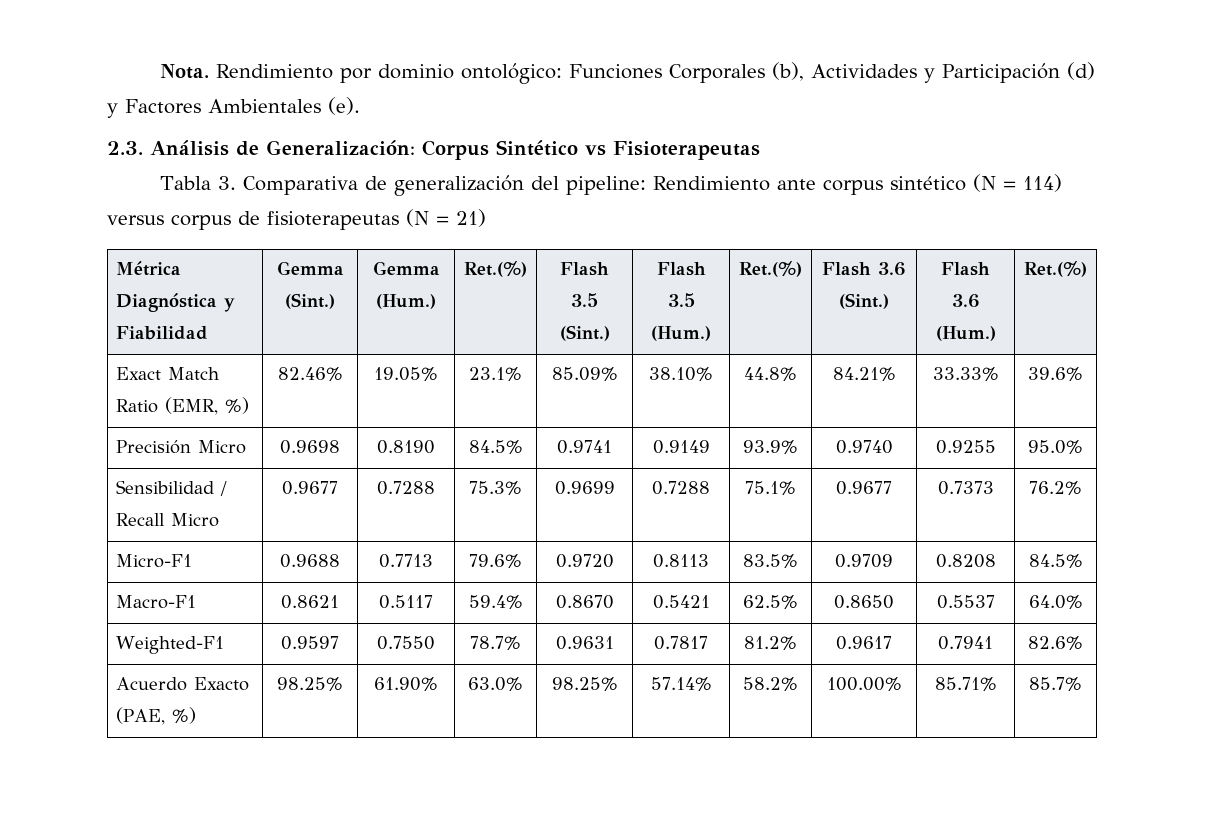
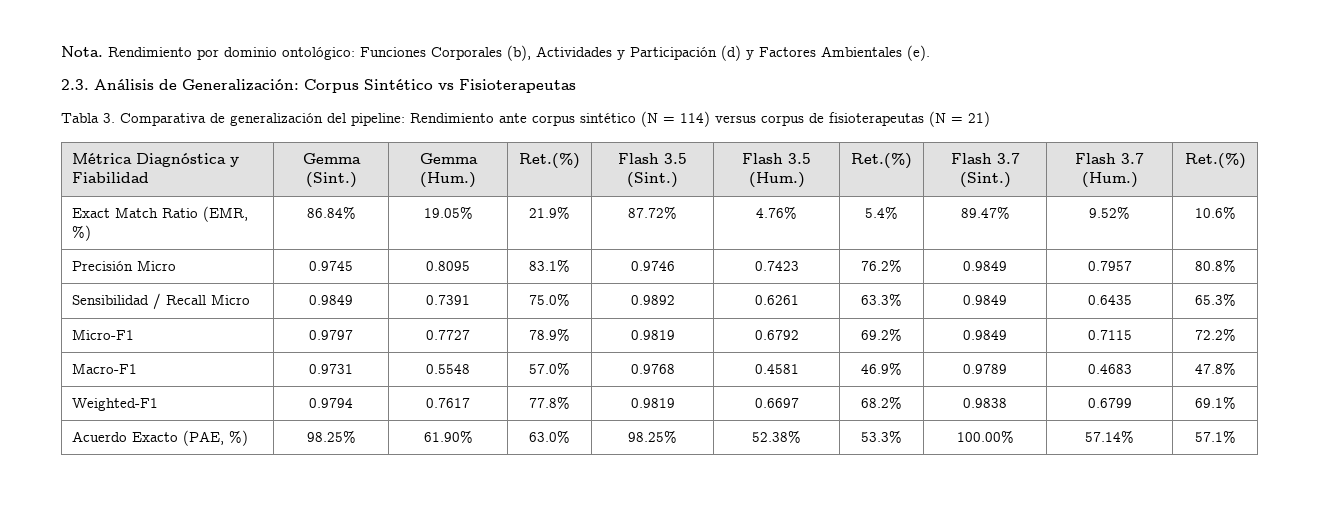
- Métrica Diagnóstica y Fiabilidad | Gemma (Sint.) | Gemma (Hum.) | Ret.(%) | Flash 3.5 (Sint.) | Flash 3.5 (Hum.) | Ret.(%) | Flash 3.6 (Sint.) | Flash 3.6 (Hum.) | Ret.(%)
+ Métrica Diagnóstica y Fiabilidad | Gemma (Sint.) | Gemma (Hum.) | Ret.(%) | Flash 3.5 (Sint.) | Flash 3.5 (Hum.) | Ret.(%) | Flash 3.7 (Sint.) | Flash 3.7 (Hum.) | Ret.(%)
- Exact Match Ratio (EMR, %) | 82.46% | 19.05% | 23.1% | 85.09% | 38.10% | 44.8% | 84.21% | 33.33% | 39.6%
- Precisión Micro | 0.9698 | 0.8190 | 84.5% | 0.9741 | 0.9149 | 93.9% | 0.9740 | 0.9255 | 95.0%
- Sensibilidad / Recall Micro | 0.9677 | 0.7288 | 75.3% | 0.9699 | 0.7288 | 75.1% | 0.9677 | 0.7373 | 76.2%
- Micro-F1 | 0.9688 | 0.7713 | 79.6% | 0.9720 | 0.8113 | 83.5% | 0.9709 | 0.8208 | 84.5%
- Macro-F1 | 0.8621 | 0.5117 | 59.4% | 0.8670 | 0.5421 | 62.5% | 0.8650 | 0.5537 | 64.0%
- Weighted-F1 | 0.9597 | 0.7550 | 78.7% | 0.9631 | 0.7817 | 81.2% | 0.9617 | 0.7941 | 82.6%
+ Exact Match Ratio (EMR, %) | 86.84% | 19.05% | 21.9% | 87.72% | 4.76% | 5.4% | 89.47% | 9.52% | 10.6%
+ Precisión Micro | 0.9745 | 0.8095 | 83.1% | 0.9746 | 0.7423 | 76.2% | 0.9849 | 0.7957 | 80.8%
+ Sensibilidad / Recall Micro | 0.9849 | 0.7391 | 75.0% | 0.9892 | 0.6261 | 63.3% | 0.9849 | 0.6435 | 65.3%
+ Micro-F1 | 0.9797 | 0.7727 | 78.9% | 0.9819 | 0.6792 | 69.2% | 0.9849 | 0.7115 | 72.2%
+ Macro-F1 | 0.9731 | 0.5548 | 57.0% | 0.9768 | 0.4581 | 46.9% | 0.9789 | 0.4683 | 47.8%
+ Weighted-F1 | 0.9794 | 0.7617 | 77.8% | 0.9819 | 0.6697 | 68.2% | 0.9838 | 0.6799 | 69.1%
- Acuerdo Exacto (PAE, %) | 98.25% | 61.90% | 63.0% | 98.25% | 57.14% | 58.2% | 100.00% | 85.71% | 85.7%
+ Acuerdo Exacto (PAE, %) | 98.25% | 61.90% | 63.0% | 98.25% | 52.38% | 53.3% | 100.00% | 57.14% | 57.1%

